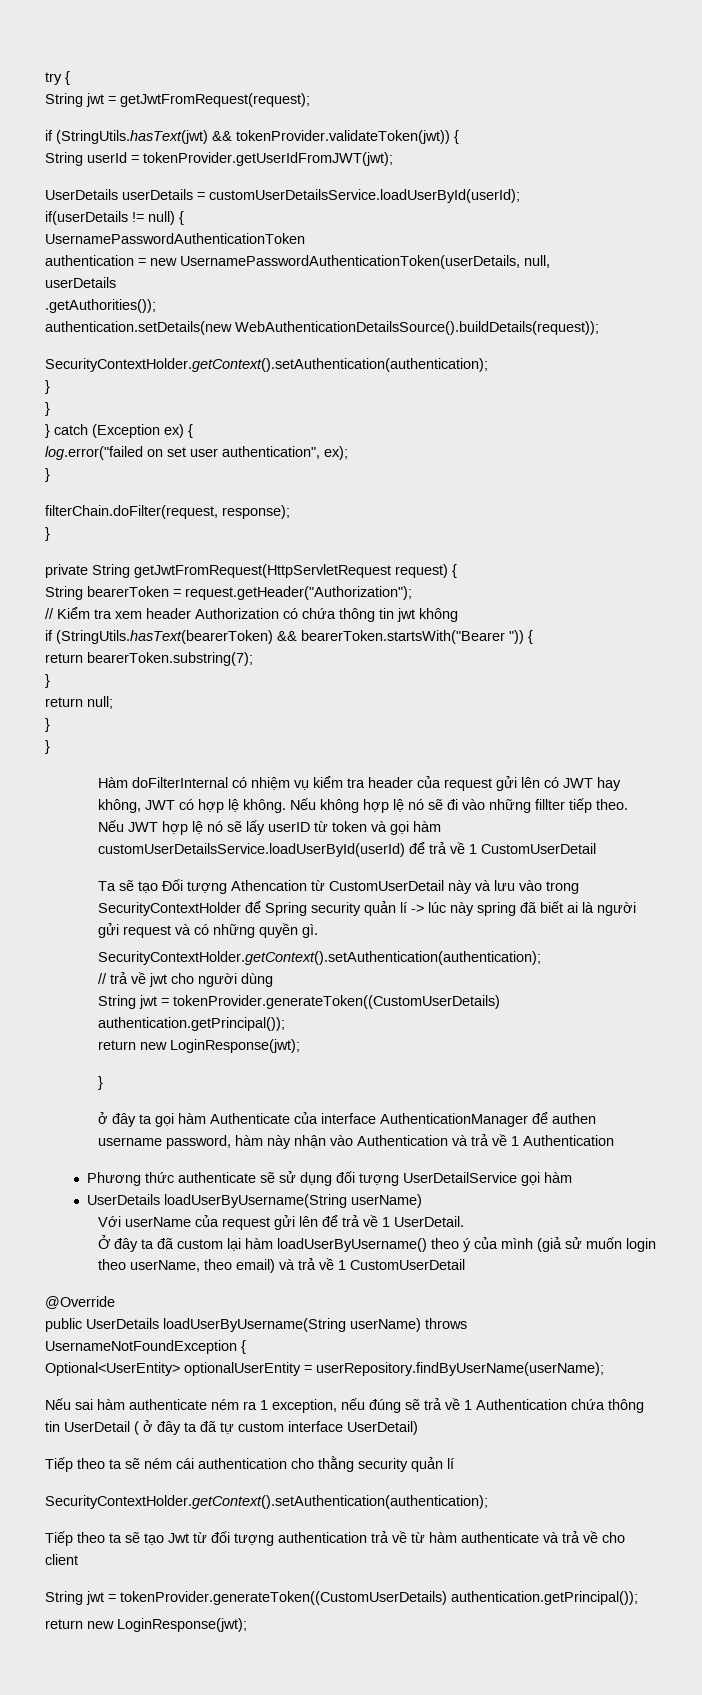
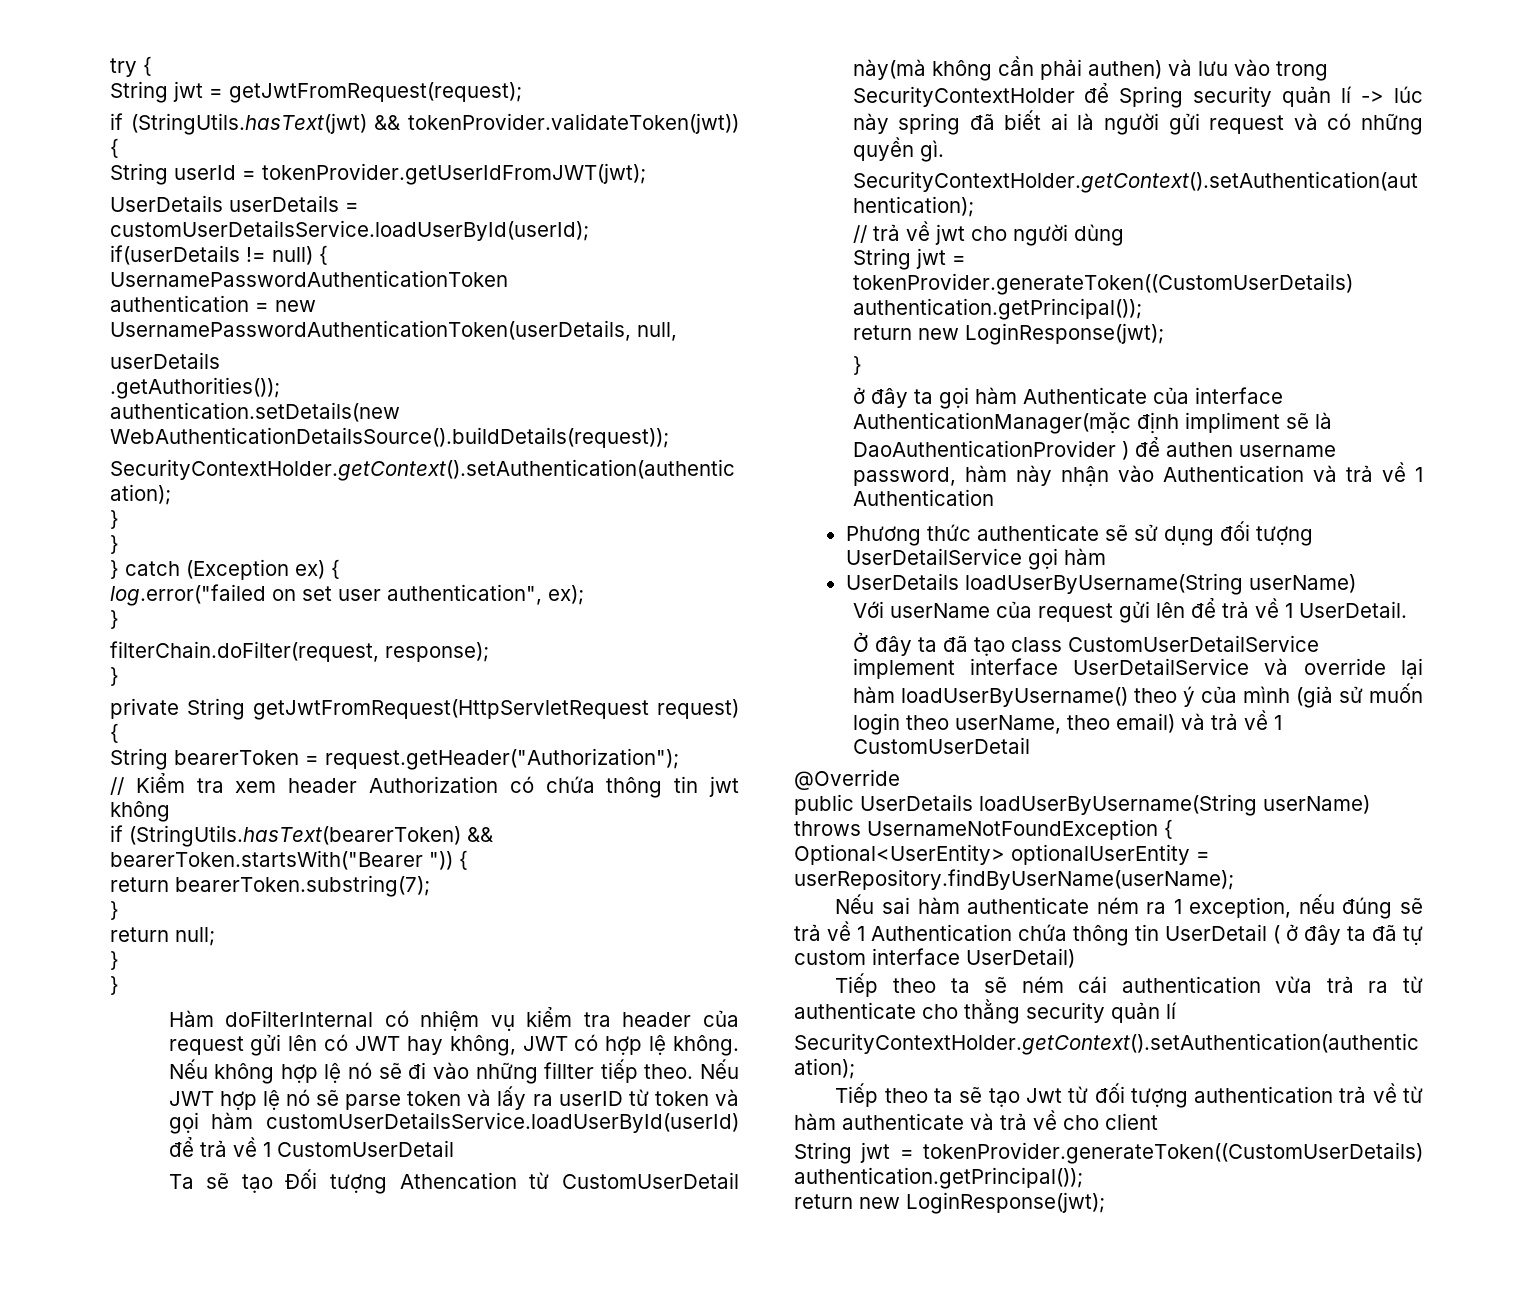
- Nếu JWT hợp lệ nó sẽ lấy userID từ token và gọi hàm customUserDetailsService.loadUserById(userId) để trả về 1 CustomUserDetail
+ Nếu JWT hợp lệ nó sẽ parse token và lấy ra userID từ token và gọi hàm customUserDetailsService.loadUserById(userId) để trả về 1 CustomUserDetail
- Ta sẽ tạo Đối tượng Athencation từ CustomUserDetail này và lưu vào trong SecurityContextHolder để Spring security quản lí -> lúc này spring đã biết ai là người gửi request và có những quyền gì.
+ Ta sẽ tạo Đối tượng Athencation từ CustomUserDetail này(mà không cần phải authen) và lưu vào trong SecurityContextHolder để Spring security quản lí -> lúc này spring đã biết ai là người gửi request và có những quyền gì.
- ở đây ta gọi hàm Authenticate của interface AuthenticationManager để authen username password, hàm này nhận vào Authentication và trả về 1 Authentication
+ ở đây ta gọi hàm Authenticate của interface AuthenticationManager(mặc định impliment sẽ là DaoAuthenticationProvider ) để authen username password, hàm này nhận vào Authentication và trả về 1 Authentication
- Ở đây ta đã custom lại hàm loadUserByUsername() theo ý của mình (giả sử muốn login theo userName, theo email) và trả về 1 CustomUserDetail
+ Ở đây ta đã tạo class CustomUserDetailService implement interface UserDetailService và override lại hàm loadUserByUsername() theo ý của mình (giả sử muốn login theo userName, theo email) và trả về 1 CustomUserDetail
- Tiếp theo ta sẽ ném cái authentication cho thằng security quản lí
+ Tiếp theo ta sẽ ném cái authentication vừa trả ra từ authenticate cho thằng security quản lí

